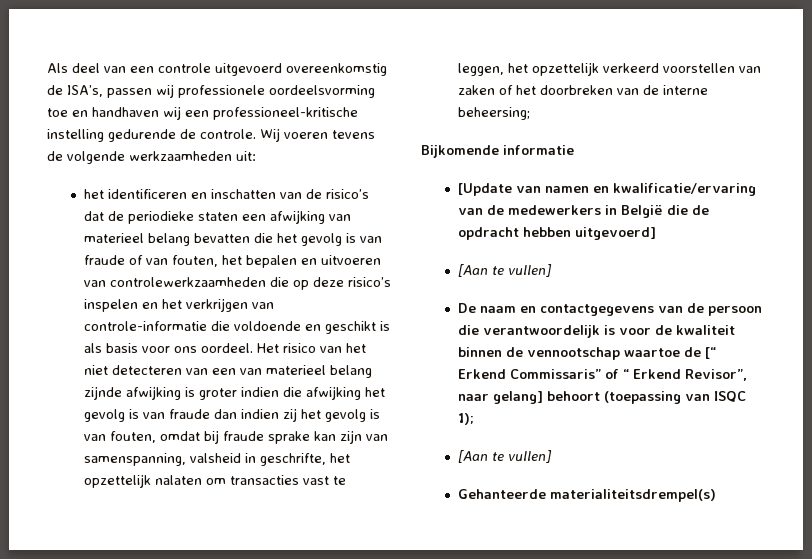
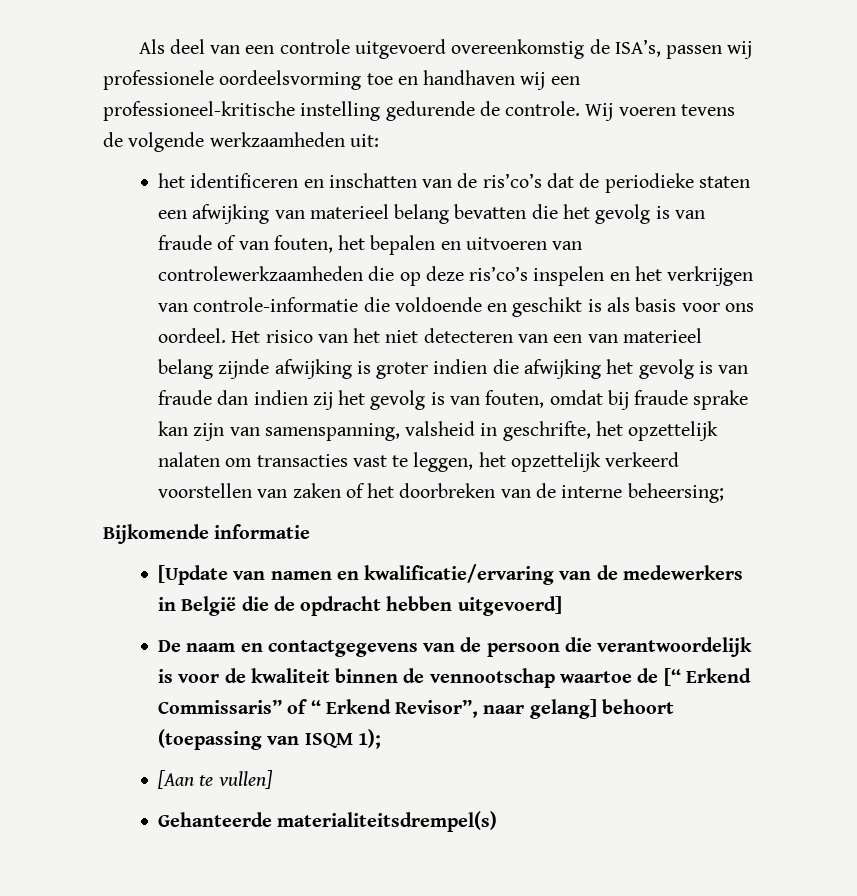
- het identificeren en inschatten van de risico’s dat de periodieke staten een afwijking van materieel belang bevatten die het gevolg is van fraude of van fouten, het bepalen en uitvoeren van controlewerkzaamheden die op deze risico’s inspelen en het verkrijgen van controle-informatie die voldoende en geschikt is als basis voor ons oordeel.
+ het identificeren en inschatten van de ris’co’s dat de periodieke staten een afwijking van materieel belang bevatten die het gevolg is van fraude of van fouten, het bepalen en uitvoeren van controlewerkzaamheden die op deze ris’co’s inspelen en het verkrijgen van controle-informatie die voldoende en geschikt is als basis voor ons oordeel.
  [Update van namen en kwalificatie/ervaring van de medewerkers in België die de opdracht hebben uitgevoerd]
- [Aan te vullen]
- De naam en contactgegevens van de persoon die verantwoordelijk is voor de kwaliteit binnen de vennootschap waartoe de [“ Erkend Commissaris” of “ Erkend Revisor”, naar gelang] behoort (toepassing van ISQC 1);
+ De naam en contactgegevens van de persoon die verantwoordelijk is voor de kwaliteit binnen de vennootschap waartoe de [“ Erkend Commissaris” of “ Erkend Revisor”, naar gelang] behoort (toepassing van ISQM 1);

